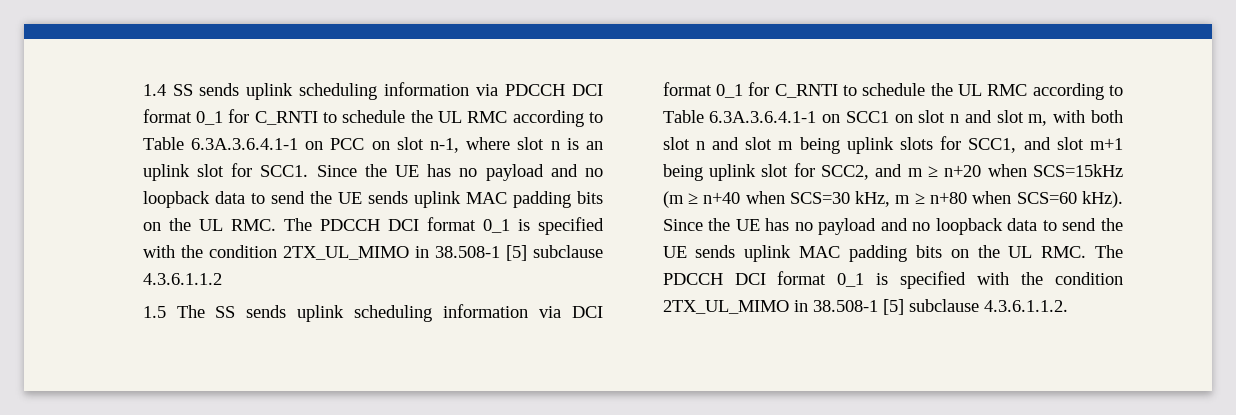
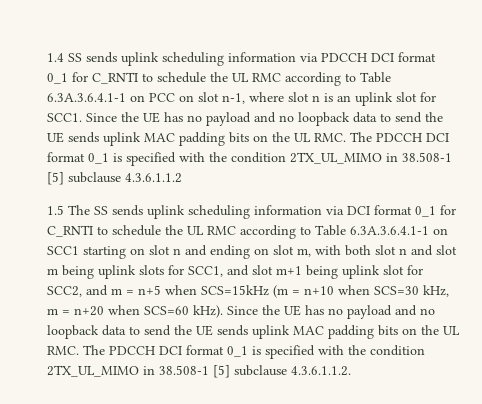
- 1.5 The SS sends uplink scheduling information via DCI format 0_1 for C_RNTI to schedule the UL RMC according to Table 6.3A.3.6.4.1-1 on SCC1 on slot n and slot m, with both slot n and slot m being uplink slots for SCC1, and slot m+1 being uplink slot for SCC2, and m ≥ n+20 when SCS=15kHz (m ≥ n+40 when SCS=30 kHz, m ≥ n+80 when SCS=60 kHz).
+ 1.5 The SS sends uplink scheduling information via DCI format 0_1 for C_RNTI to schedule the UL RMC according to Table 6.3A.3.6.4.1-1 on SCC1 starting on slot n and ending on slot m, with both slot n and slot m being uplink slots for SCC1, and slot m+1 being uplink slot for SCC2, and m = n+5 when SCS=15kHz (m = n+10 when SCS=30 kHz, m = n+20 when SCS=60 kHz).

